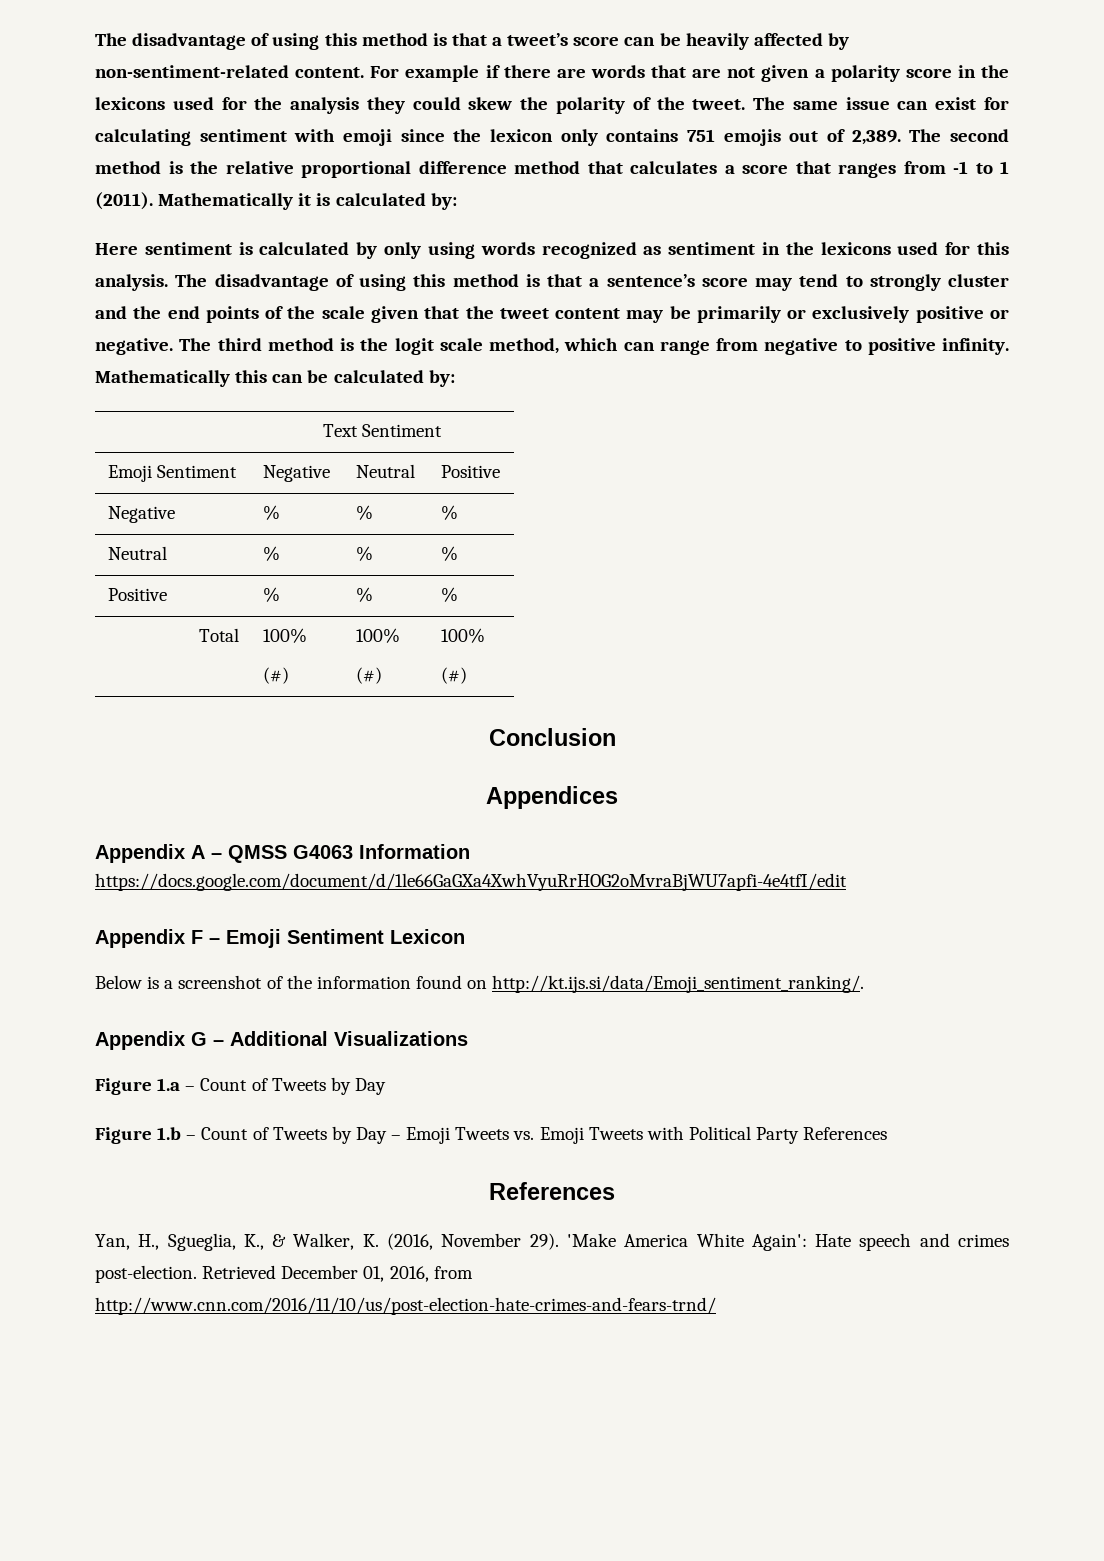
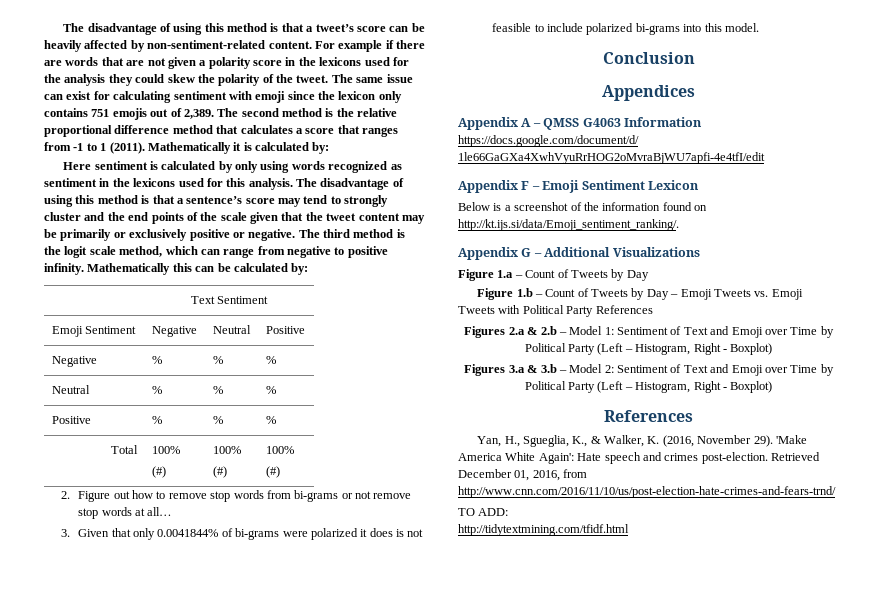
+ 2. Figure out how to remove stop words from bi-grams or not remove stop words at all…
+ 3. Given that only 0.0041844% of bi-grams were polarized it does is not feasible to include polarized bi-grams into this model.
+ Figures 2.a & 2.b – Model 1: Sentiment of Text and Emoji over Time by Political Party (Left – Histogram, Right - Boxplot)
+ Figures 3.a & 3.b – Model 2: Sentiment of Text and Emoji over Time by Political Party (Left – Histogram, Right - Boxplot)
+ TO ADD:
+ http://tidytextmining.com/tfidf.html

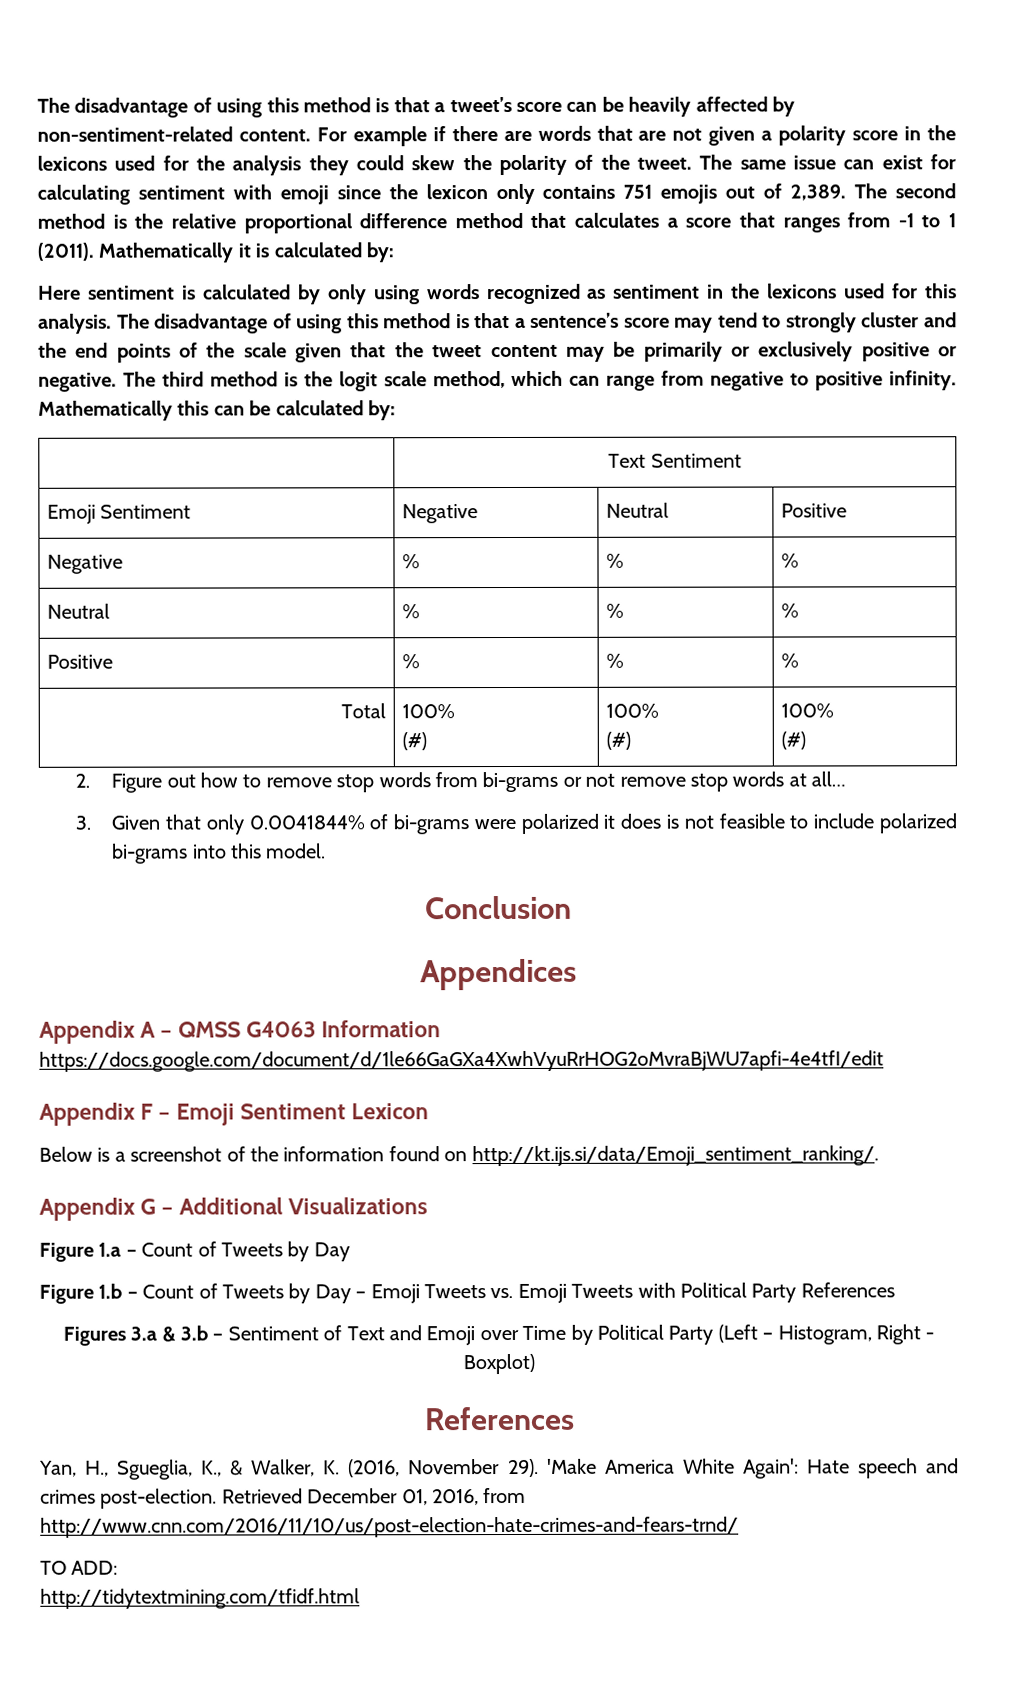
- Figures 2.a & 2.b – Model 1: Sentiment of Text and Emoji over Time by Political Party (Left – Histogram, Right - Boxplot)
- Figures 3.a & 3.b – Model 2: Sentiment of Text and Emoji over Time by Political Party (Left – Histogram, Right - Boxplot)
+ Figures 3.a & 3.b – Sentiment of Text and Emoji over Time by Political Party (Left – Histogram, Right - Boxplot)

